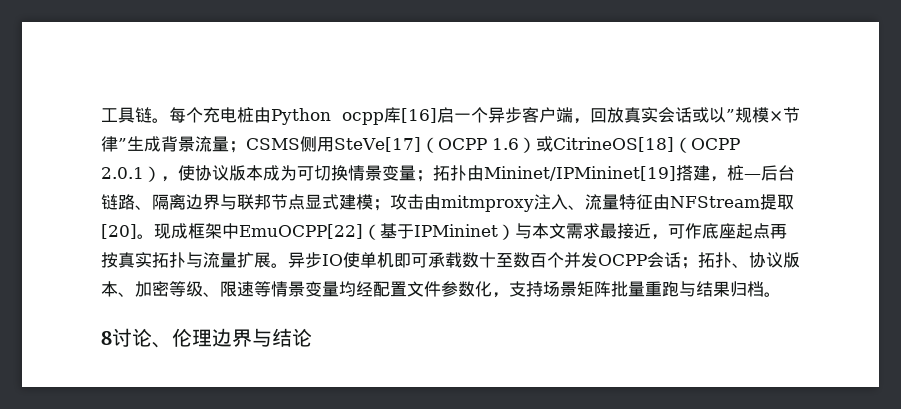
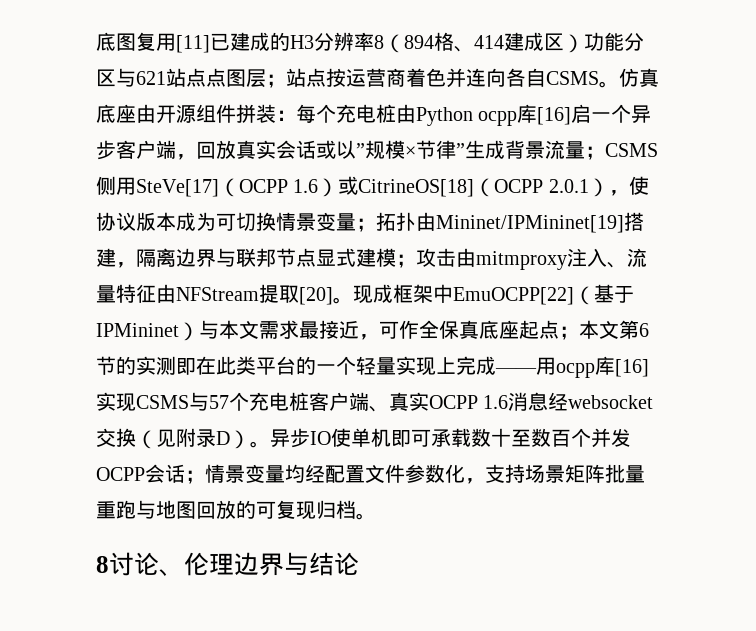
- 工具链。
+ 底图复用[11]已建成的H3分辨率8（894格、414建成区）功能分区与621站点点图层；站点按运营商着色并连向各自CSMS。仿真底座由开源组件拼装：
- 拓扑由Mininet/IPMininet[19]搭建，桩—后台链路、隔离边界与联邦节点显式建模；
+ 拓扑由Mininet/IPMininet[19]搭建，隔离边界与联邦节点显式建模；
- 现成框架中EmuOCPP[22]（基于IPMininet）与本文需求最接近，可作底座起点再按真实拓扑与流量扩展。
+ 现成框架中EmuOCPP[22]（基于IPMininet）与本文需求最接近，可作全保真底座起点；本文第6节的实测即在此类平台的一个轻量实现上完成——用ocpp库[16]实现CSMS与57个充电桩客户端、真实OCPP 1.6消息经websocket交换（见附录D）。
- 异步IO使单机即可承载数十至数百个并发OCPP会话；拓扑、协议版本、加密等级、限速等情景变量均经配置文件参数化，支持场景矩阵批量重跑与结果归档。
+ 异步IO使单机即可承载数十至数百个并发OCPP会话；情景变量均经配置文件参数化，支持场景矩阵批量重跑与地图回放的可复现归档。

